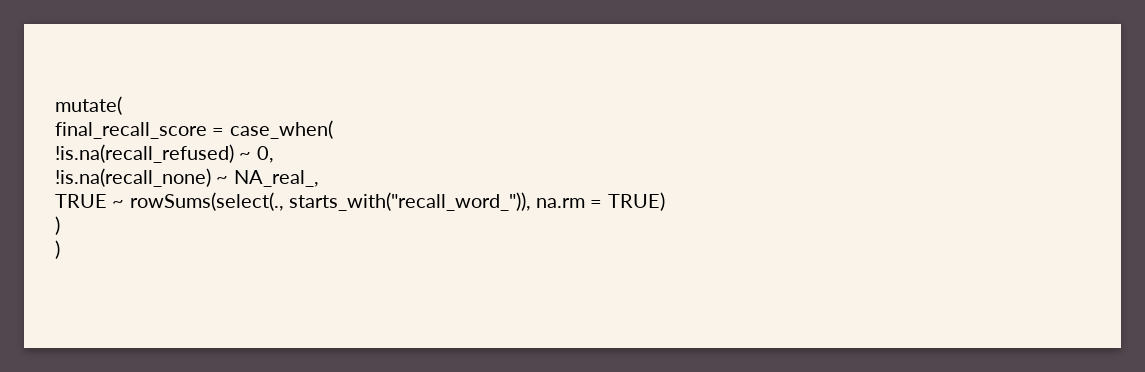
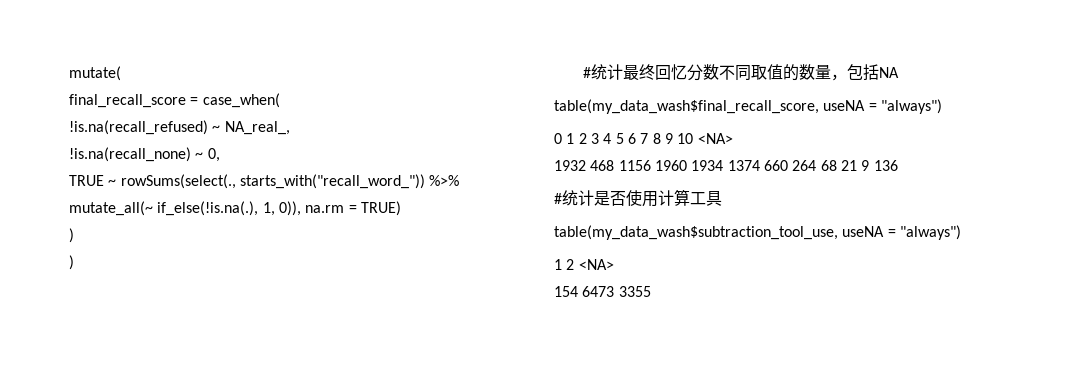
- !is.na(recall_refused) ~ 0,
+ !is.na(recall_refused) ~ NA_real_,
- !is.na(recall_none) ~ NA_real_,
+ !is.na(recall_none) ~ 0,
- TRUE ~ rowSums(select(., starts_with("recall_word_")), na.rm = TRUE)
+ TRUE ~ rowSums(select(., starts_with("recall_word_")) %>% mutate_all(~ if_else(!is.na(.), 1, 0)), na.rm = TRUE)
+ #统计最终回忆分数不同取值的数量，包括NA
+ table(my_data_wash$final_recall_score, useNA = "always")
+ 0 1 2 3 4 5 6 7 8 9 10 <NA>
+ 1932 468 1156 1960 1934 1374 660 264 68 21 9 136
+ #统计是否使用计算工具
+ table(my_data_wash$subtraction_tool_use, useNA = "always")
+ 1 2 <NA>
+ 154 6473 3355

